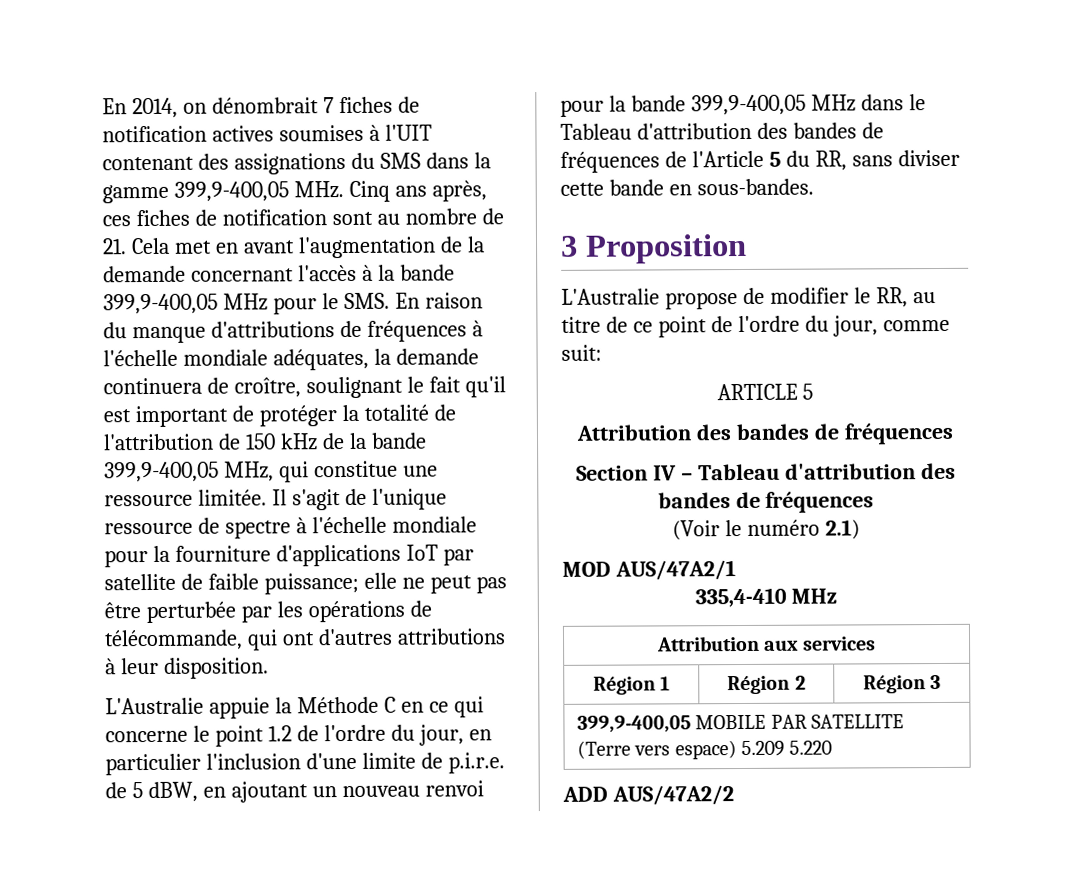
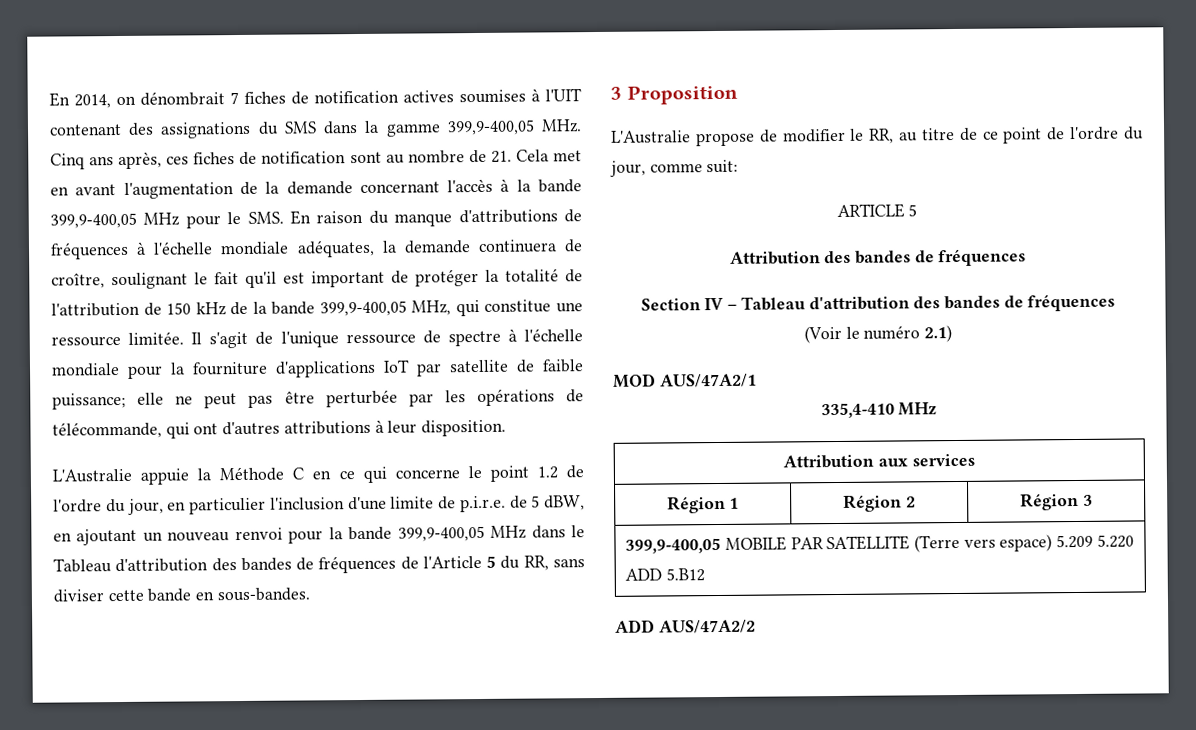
- 399,9-400,05 MOBILE PAR SATELLITE (Terre vers espace) 5.209 5.220
+ 399,9-400,05 MOBILE PAR SATELLITE (Terre vers espace) 5.209 5.220 ADD 5.B12

